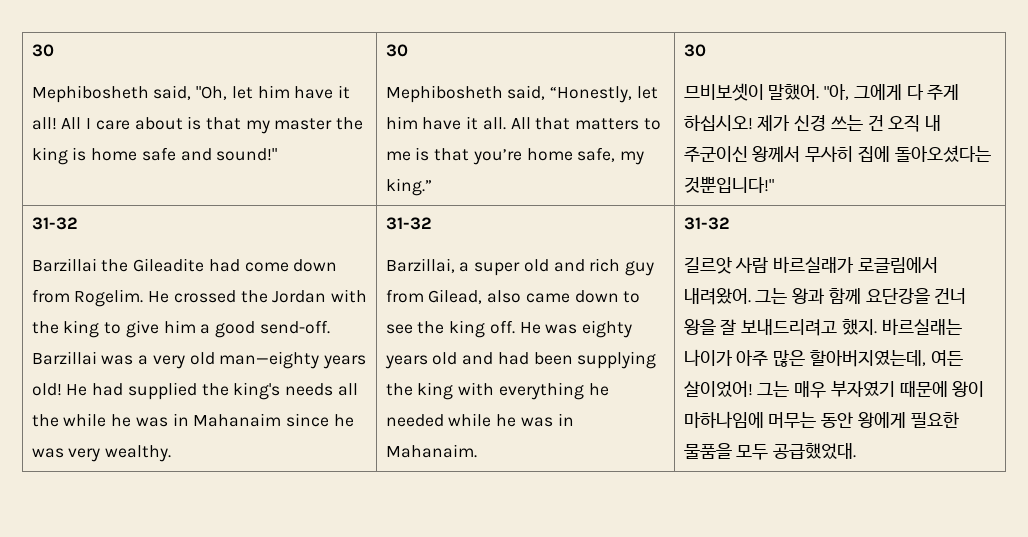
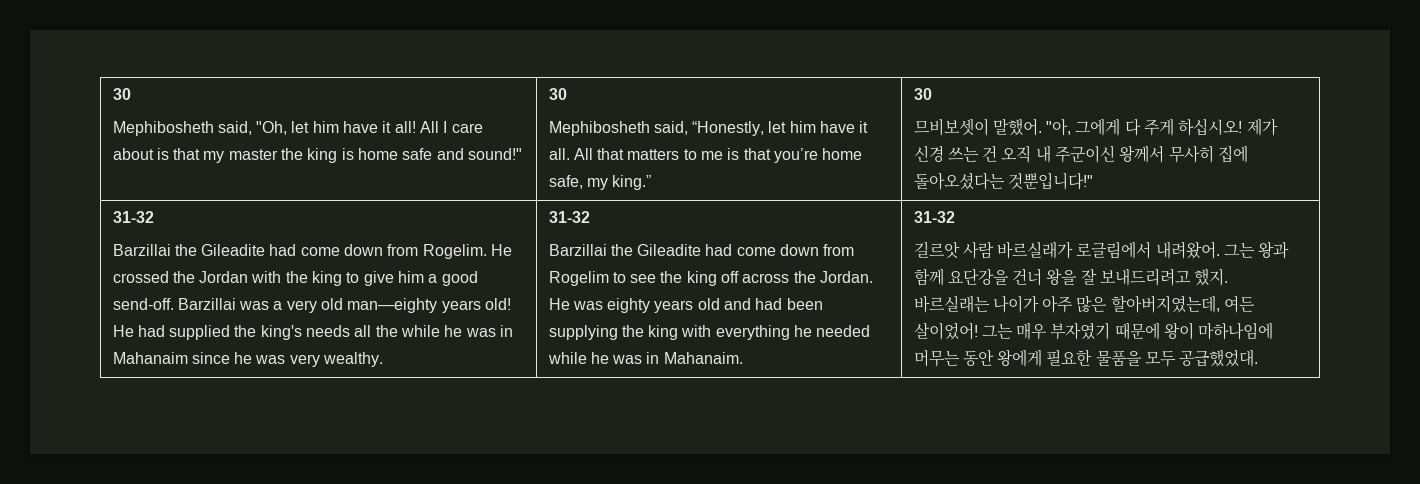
- Barzillai, a super old and rich guy from Gilead, also came down to see the king off.
+ Barzillai the Gileadite had come down from Rogelim to see the king off across the Jordan.

